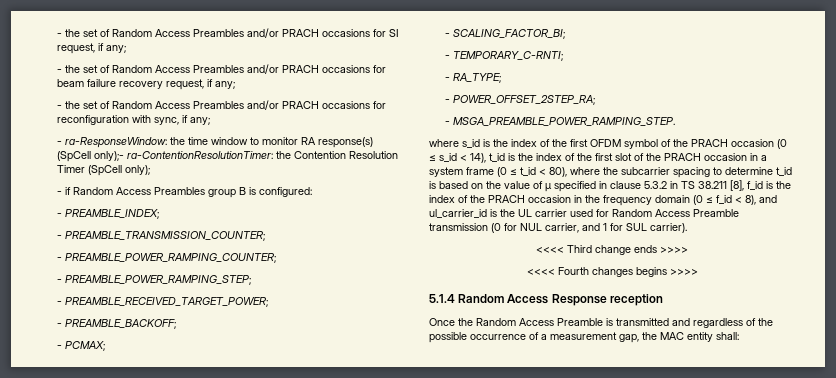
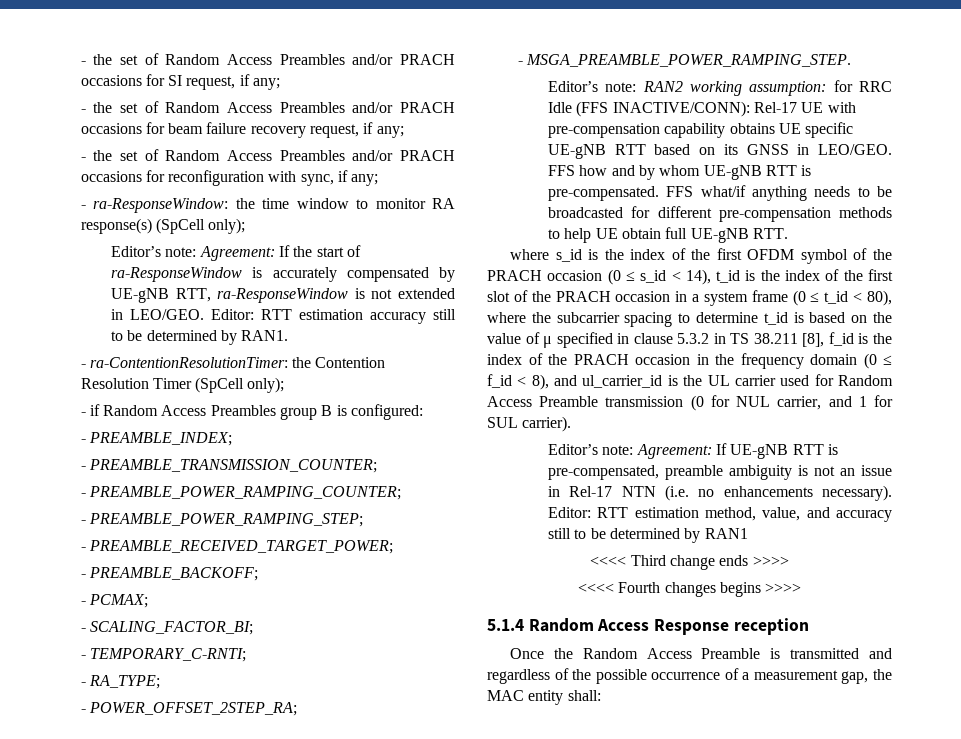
- - ra-ResponseWindow: the time window to monitor RA response(s) (SpCell only);- ra-ContentionResolutionTimer: the Contention Resolution Timer (SpCell only);
+ - ra-ResponseWindow: the time window to monitor RA response(s) (SpCell only);
+ Editor’s note: Agreement: If the start of ra-ResponseWindow is accurately compensated by UE-gNB RTT, ra-ResponseWindow is not extended in LEO/GEO. Editor: RTT estimation accuracy still to be determined by RAN1.
+ - ra-ContentionResolutionTimer: the Contention Resolution Timer (SpCell only);
+ Editor’s note: RAN2 working assumption: for RRC Idle (FFS INACTIVE/CONN): Rel-17 UE with pre-compensation capability obtains UE specific UE-gNB RTT based on its GNSS in LEO/GEO. FFS how and by whom UE-gNB RTT is pre-compensated. FFS what/if anything needs to be broadcasted for different pre-compensation methods to help UE obtain full UE-gNB RTT.
+ Editor’s note: Agreement: If UE-gNB RTT is pre-compensated, preamble ambiguity is not an issue in Rel-17 NTN (i.e. no enhancements necessary). Editor: RTT estimation method, value, and accuracy still to be determined by RAN1

